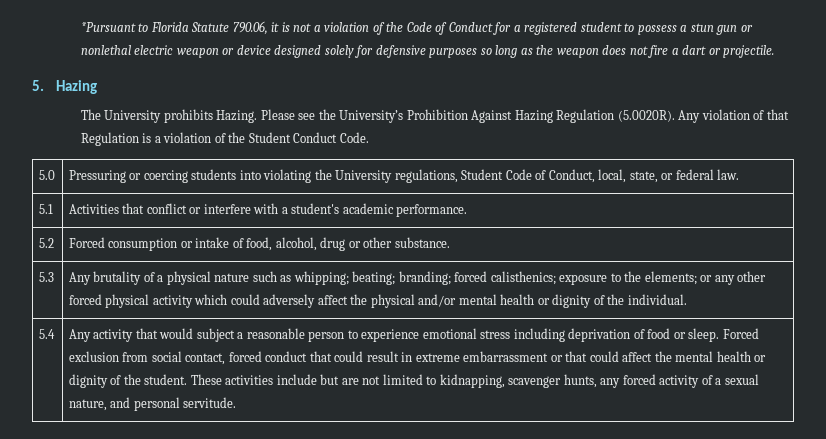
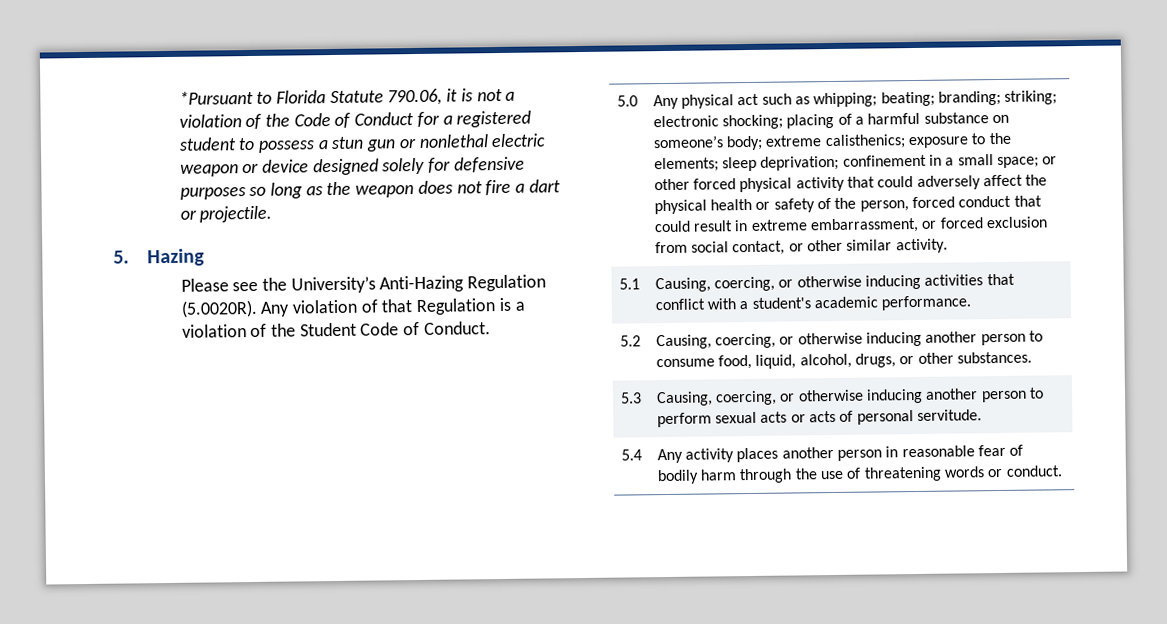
- The University prohibits Hazing. Please see the University’s Prohibition Against Hazing Regulation (5.0020R). Any violation of that Regulation is a violation of the Student Conduct Code.
- 5.0 | Pressuring or coercing students into violating the University regulations, Student Code of Conduct, local, state, or federal law.
- 5.1 | Activities that conflict or interfere with a student's academic performance.
+ Please see the University’s Anti-Hazing Regulation (5.0020R). Any violation of that Regulation is a violation of the Student Code of Conduct.
+ 5.0 | Any physical act such as whipping; beating; branding; striking; electronic shocking; placing of a harmful substance on someone’s body; extreme calisthenics; exposure to the elements; sleep deprivation; confinement in a small space; or other forced physical activity that could adversely affect the physical health or safety of the person, forced conduct that could result in extreme embarrassment, or forced exclusion from social contact, or other similar activity.
+ 5.1 | Causing, coercing, or otherwise inducing activities that conflict with a student's academic performance.
- 5.2 | Forced consumption or intake of food, alcohol, drug or other substance.
+ 5.2 | Causing, coercing, or otherwise inducing another person to consume food, liquid, alcohol, drugs, or other substances.
- 5.3 | Any brutality of a physical nature such as whipping; beating; branding; forced calisthenics; exposure to the elements; or any other forced physical activity which could adversely affect the physical and/or mental health or dignity of the individual.
- 5.4 | Any activity that would subject a reasonable person to experience emotional stress including deprivation of food or sleep. Forced exclusion from social contact, forced conduct that could result in extreme embarrassment or that could affect the mental health or dignity of the student. These activities include but are not limited to kidnapping, scavenger hunts, any forced activity of a sexual nature, and personal servitude.
+ 5.3 | Causing, coercing, or otherwise inducing another person to perform sexual acts or acts of personal servitude.
+ 5.4 | Any activity places another person in reasonable fear of bodily harm through the use of threatening words or conduct.

